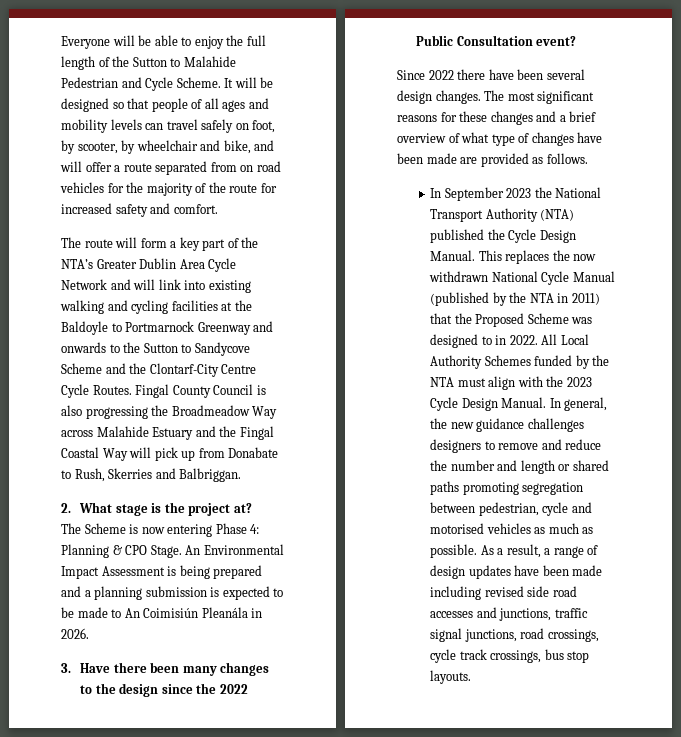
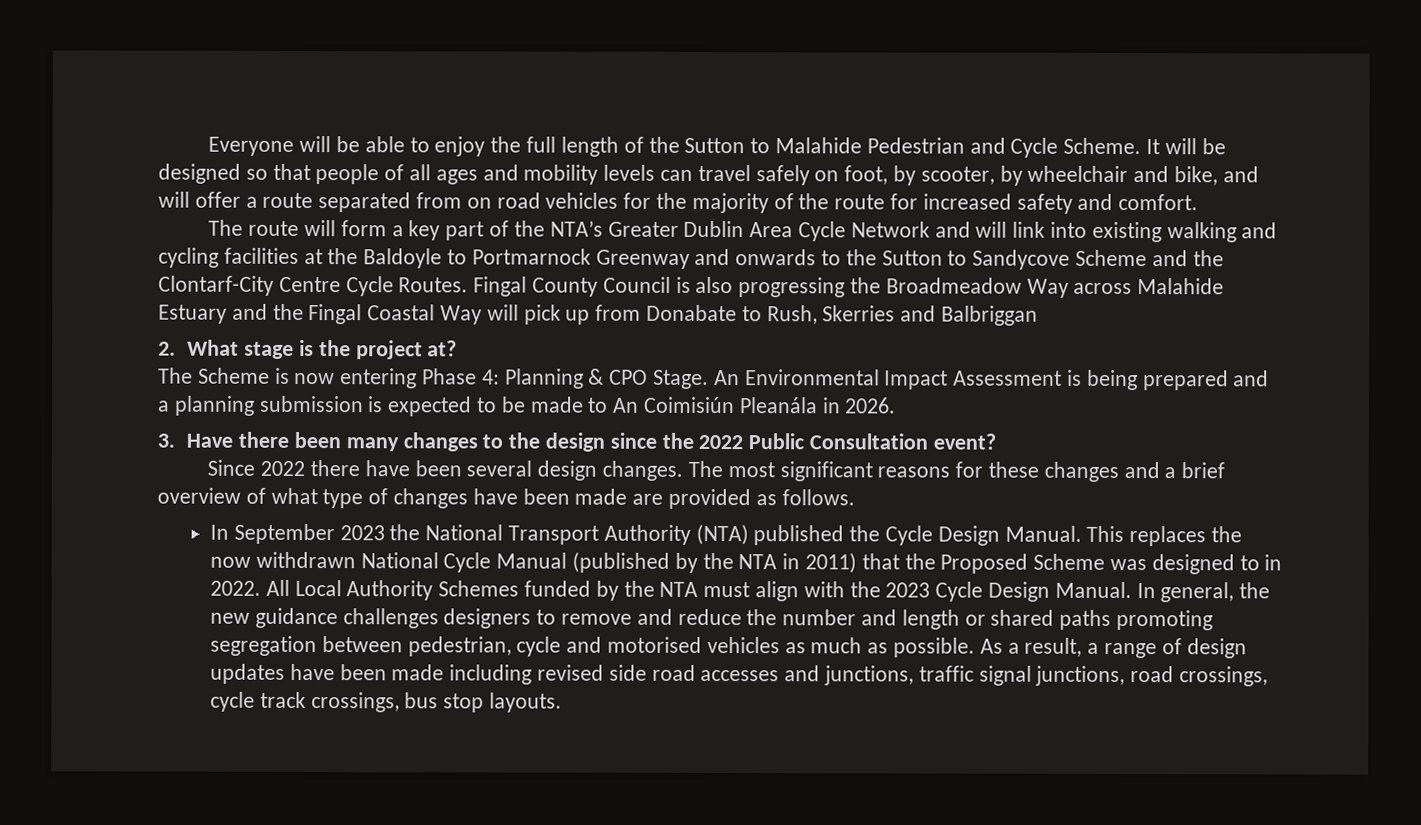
- Fingal County Council is also progressing the Broadmeadow Way across Malahide Estuary and the Fingal Coastal Way will pick up from Donabate to Rush, Skerries and Balbriggan.
+ Fingal County Council is also progressing the Broadmeadow Way across Malahide Estuary and the Fingal Coastal Way will pick up from Donabate to Rush, Skerries and Balbriggan

